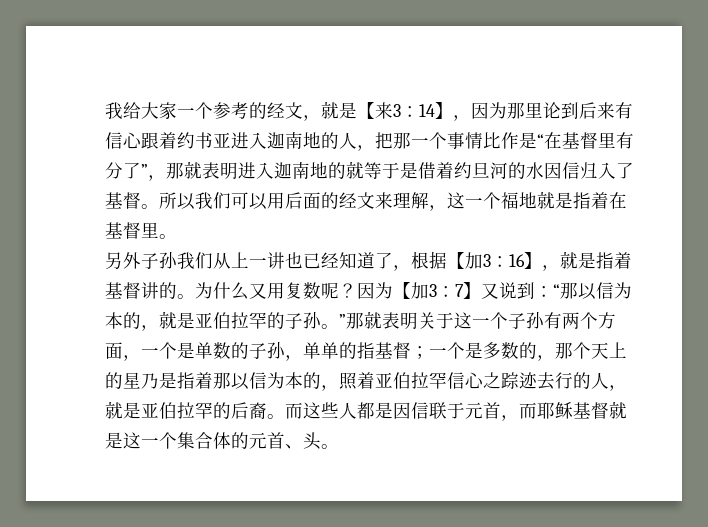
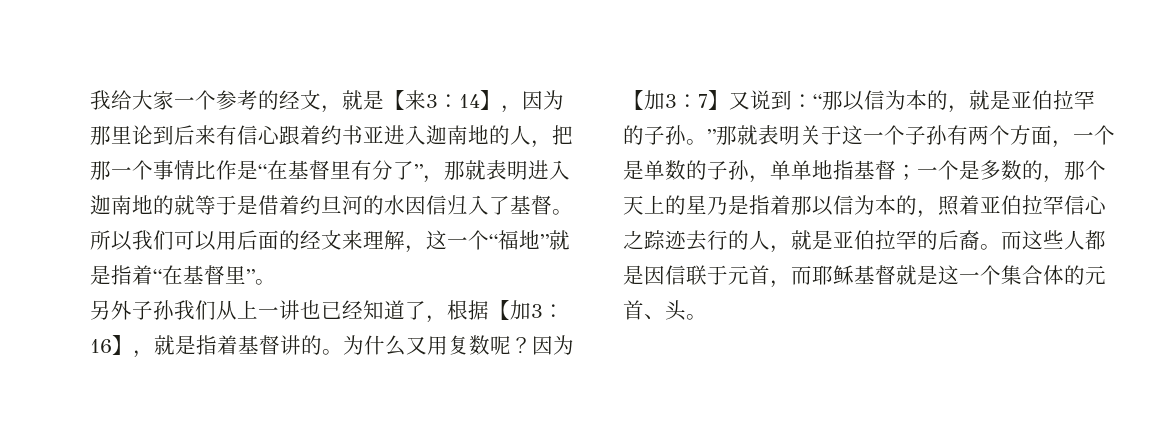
- 所以我们可以用后面的经文来理解，这一个福地就是指着在基督里。
+ 所以我们可以用后面的经文来理解，这一个“福地”就是指着“在基督里”。
- 因为【加3：7】又说到：“那以信为本的，就是亚伯拉罕的子孙。”那就表明关于这一个子孙有两个方面，一个是单数的子孙，单单的指基督；一个是多数的，那个天上的星乃是指着那以信为本的，照着亚伯拉罕信心之踪迹去行的人，就是亚伯拉罕的后裔。
+ 因为【加3：7】又说到：“那以信为本的，就是亚伯拉罕的子孙。”那就表明关于这一个子孙有两个方面，一个是单数的子孙，单单地指基督；一个是多数的，那个天上的星乃是指着那以信为本的，照着亚伯拉罕信心之踪迹去行的人，就是亚伯拉罕的后裔。

